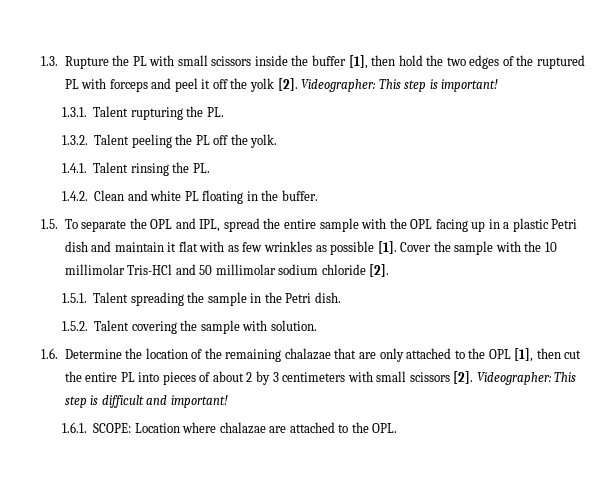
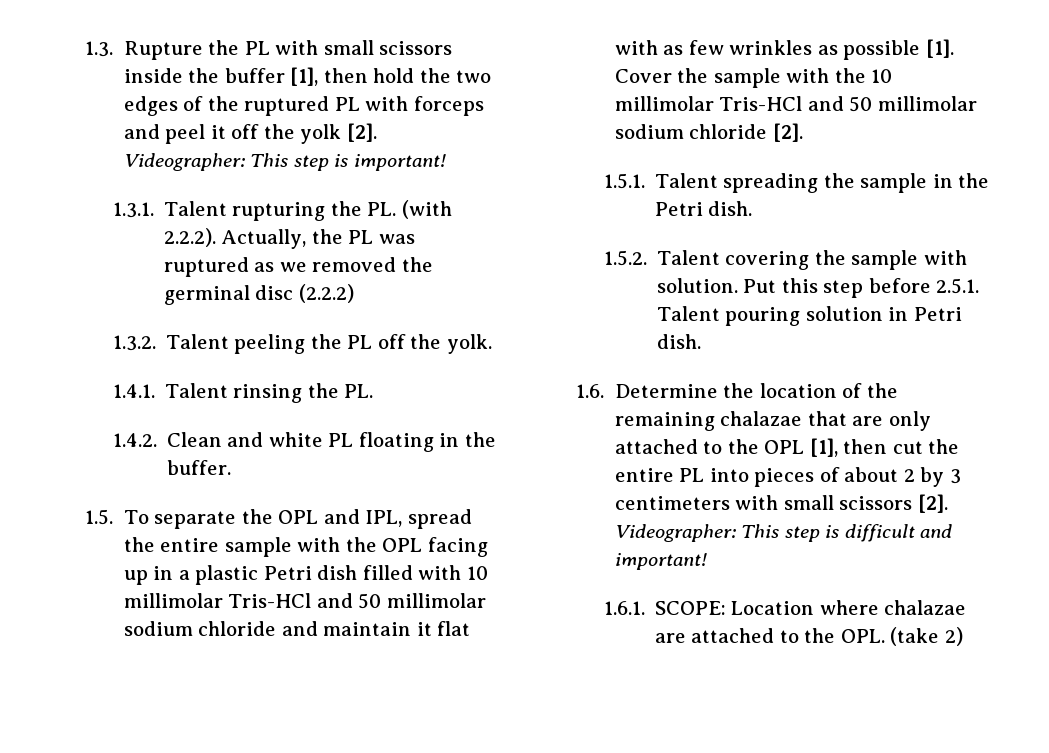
- 1.3.1. Talent rupturing the PL.
+ 1.3.1. Talent rupturing the PL. (with 2.2.2). Actually, the PL was ruptured as we removed the germinal disc (2.2.2)
- 1.5. To separate the OPL and IPL, spread the entire sample with the OPL facing up in a plastic Petri dish and maintain it flat with as few wrinkles as possible [1].
+ 1.5. To separate the OPL and IPL, spread the entire sample with the OPL facing up in a plastic Petri dish filled with 10 millimolar Tris-HCl and 50 millimolar sodium chloride and maintain it flat with as few wrinkles as possible [1].
+ Put this step before 2.5.1. Talent pouring solution in Petri dish.
- 1.6.1. SCOPE: Location where chalazae are attached to the OPL.
+ 1.6.1. SCOPE: Location where chalazae are attached to the OPL. (take 2)

